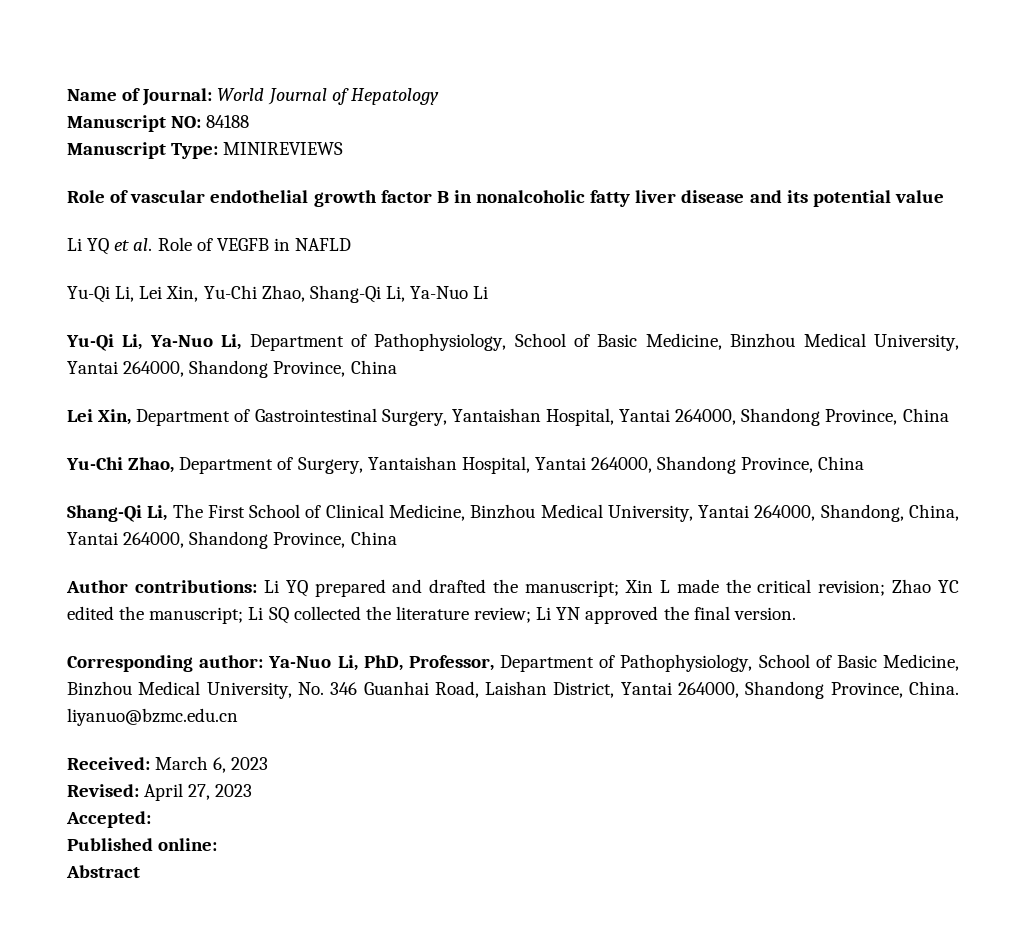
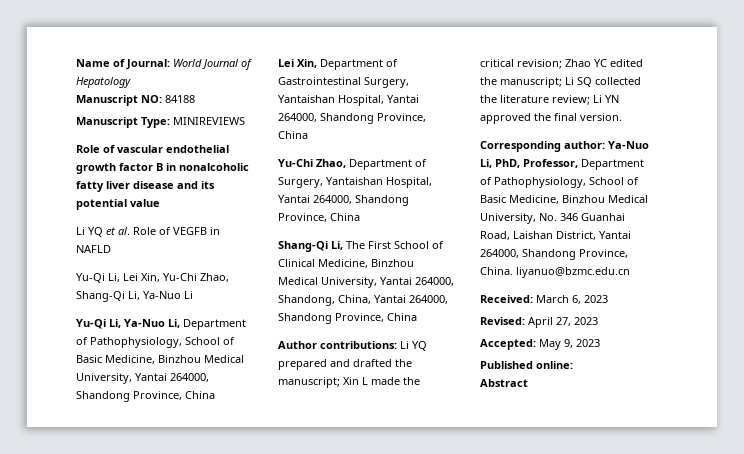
- Accepted:
+ Accepted: May 9, 2023

